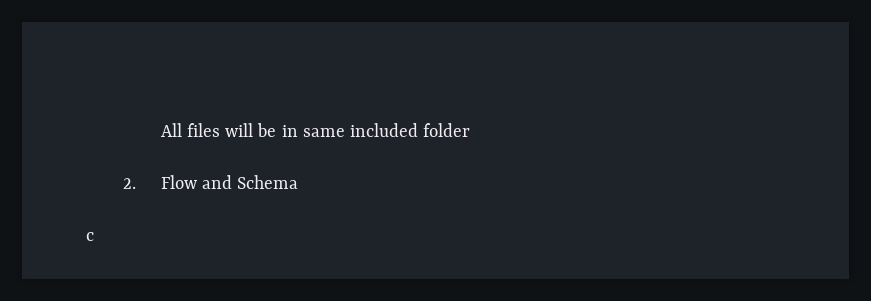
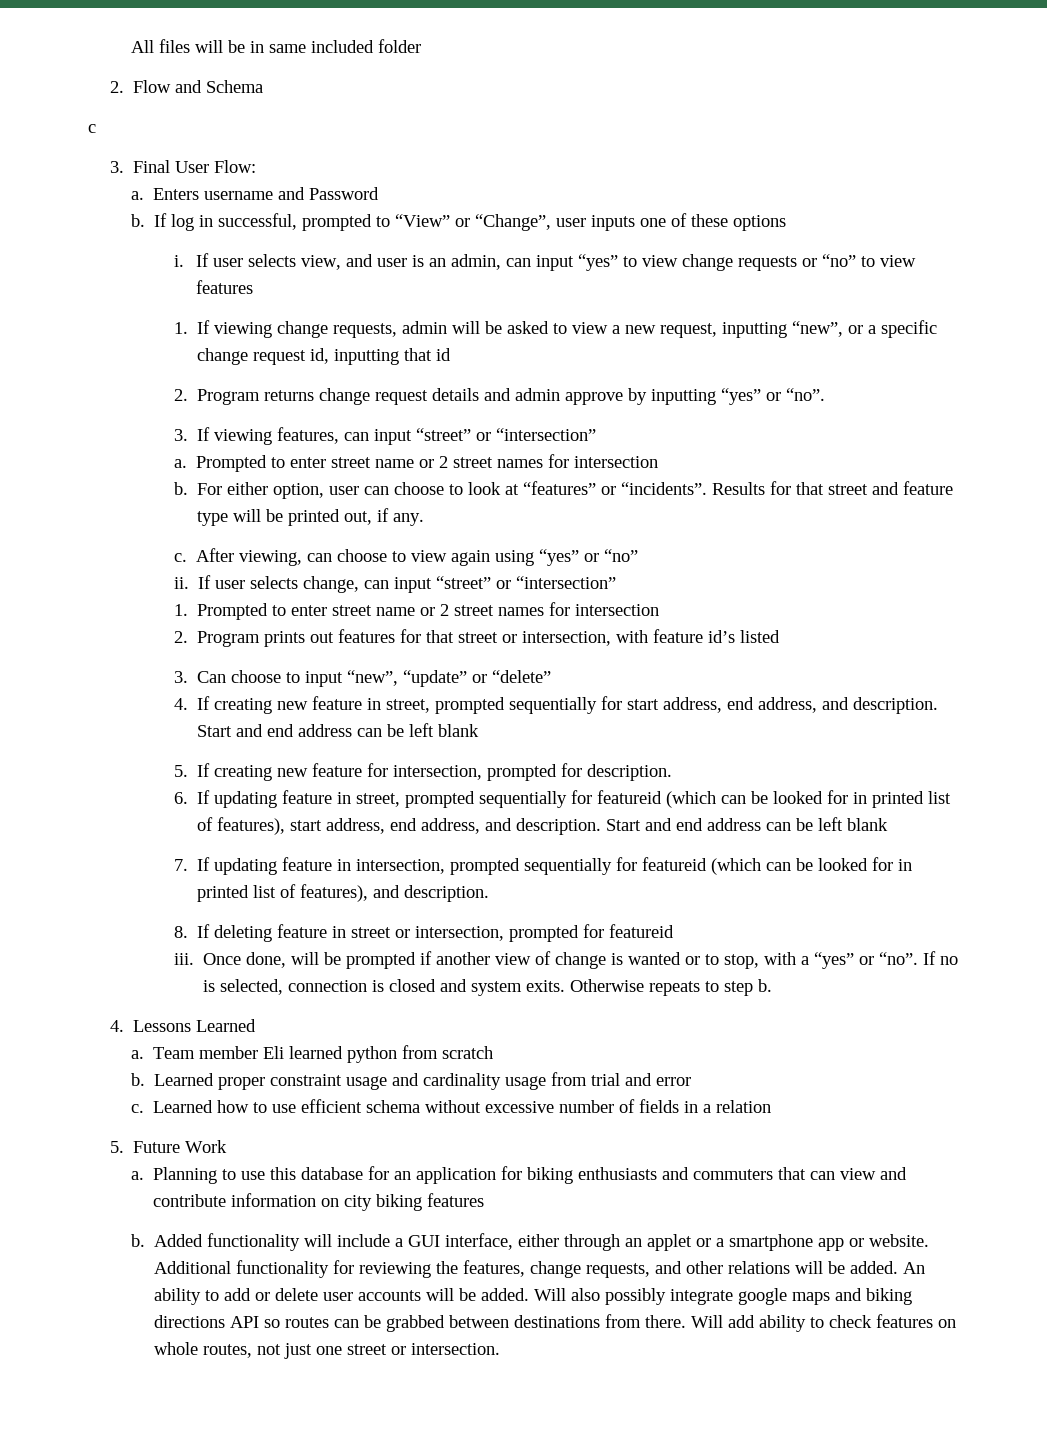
+ 3. Final User Flow:
+ a. Enters username and Password
+ b. If log in successful, prompted to “View” or “Change”, user inputs one of these options
+ i. If user selects view, and user is an admin, can input “yes” to view change requests or “no” to view features
+ 1. If viewing change requests, admin will be asked to view a new request, inputting “new”, or a specific change request id, inputting that id
+ 2. Program returns change request details and admin approve by inputting “yes” or “no”.
+ 3. If viewing features, can input “street” or “intersection”
+ a. Prompted to enter street name or 2 street names for intersection
+ b. For either option, user can choose to look at “features” or “incidents”. Results for that street and feature type will be printed out, if any.
+ c. After viewing, can choose to view again using “yes” or “no”
+ ii. If user selects change, can input “street” or “intersection”
+ 1. Prompted to enter street name or 2 street names for intersection
+ 2. Program prints out features for that street or intersection, with feature id’s listed
+ 3. Can choose to input “new”, “update” or “delete”
+ 4. If creating new feature in street, prompted sequentially for start address, end address, and description. Start and end address can be left blank
+ 5. If creating new feature for intersection, prompted for description.
+ 6. If updating feature in street, prompted sequentially for featureid (which can be looked for in printed list of features), start address, end address, and description. Start and end address can be left blank
+ 7. If updating feature in intersection, prompted sequentially for featureid (which can be looked for in printed list of features), and description.
+ 8. If deleting feature in street or intersection, prompted for featureid
+ iii. Once done, will be prompted if another view of change is wanted or to stop, with a “yes” or “no”. If no is selected, connection is closed and system exits. Otherwise repeats to step b.
+ 4. Lessons Learned
+ a. Team member Eli learned python from scratch
+ b. Learned proper constraint usage and cardinality usage from trial and error
+ c. Learned how to use efficient schema without excessive number of fields in a relation
+ 5. Future Work
+ a. Planning to use this database for an application for biking enthusiasts and commuters that can view and contribute information on city biking features
+ b. Added functionality will include a GUI interface, either through an applet or a smartphone app or website. Additional functionality for reviewing the features, change requests, and other relations will be added. An ability to add or delete user accounts will be added. Will also possibly integrate google maps and biking directions API so routes can be grabbed between destinations from there. Will add ability to check features on whole routes, not just one street or intersection.

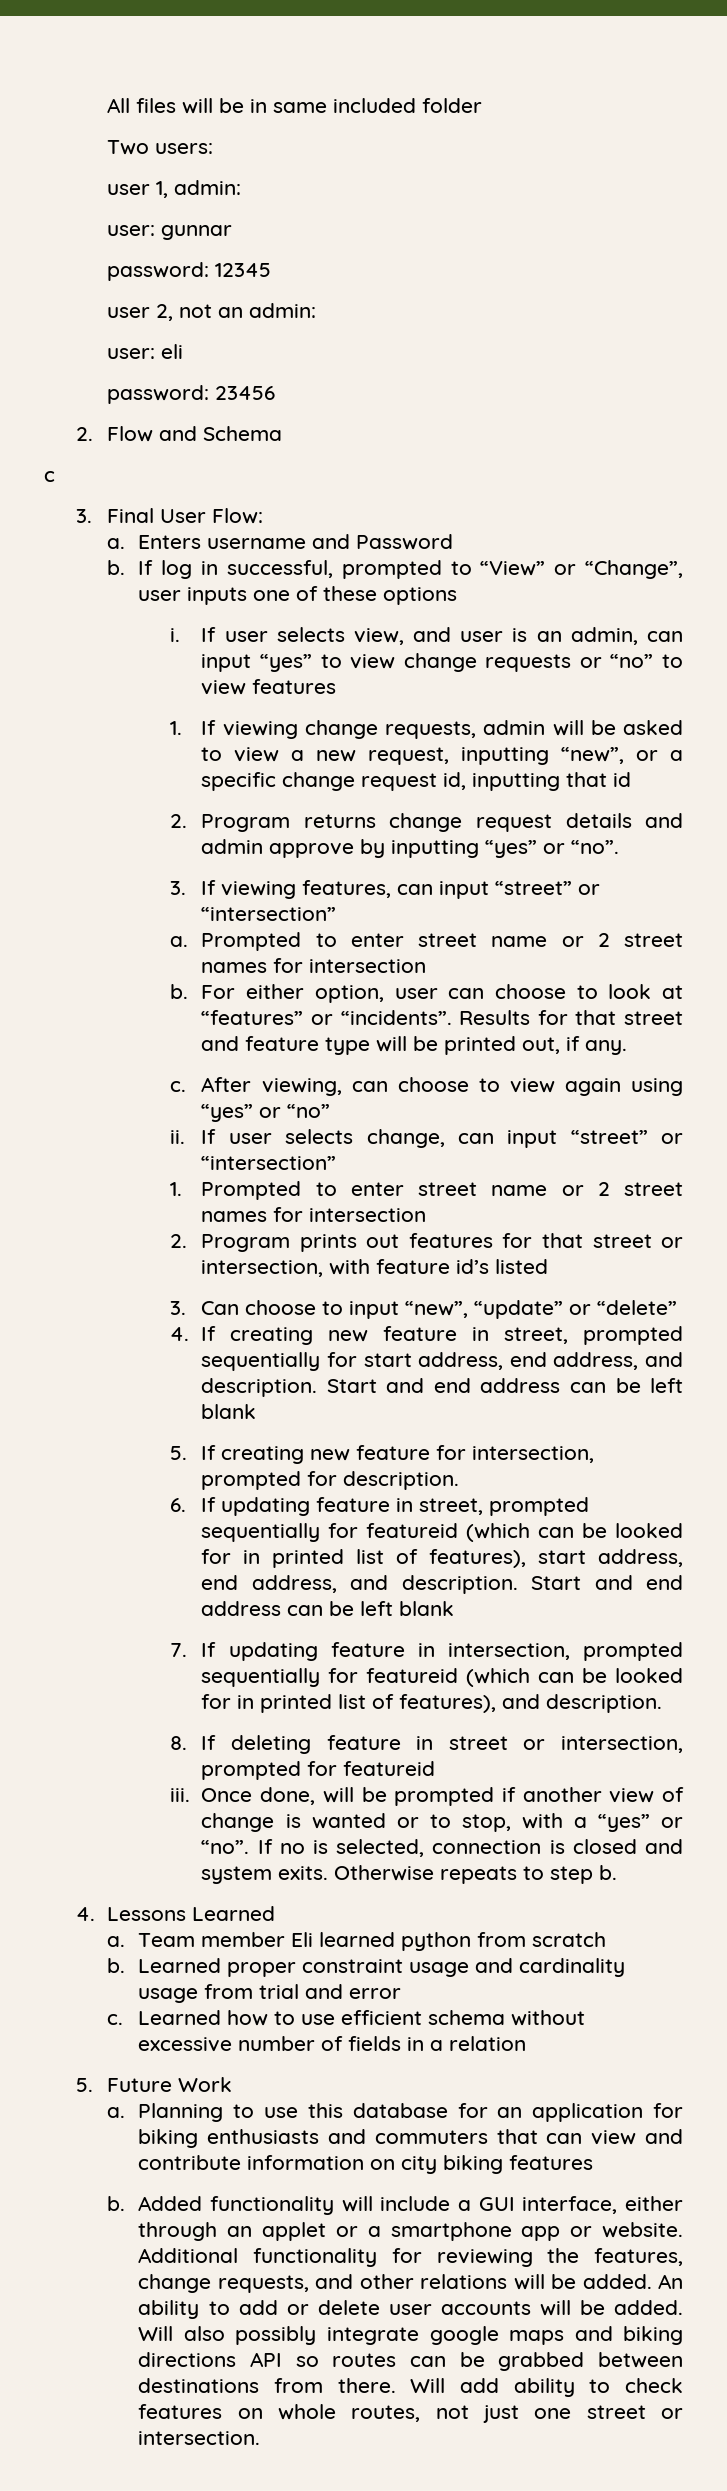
+ Two users:
+ user 1, admin:
+ user: gunnar
+ password: 12345
+ user 2, not an admin:
+ user: eli
+ password: 23456

